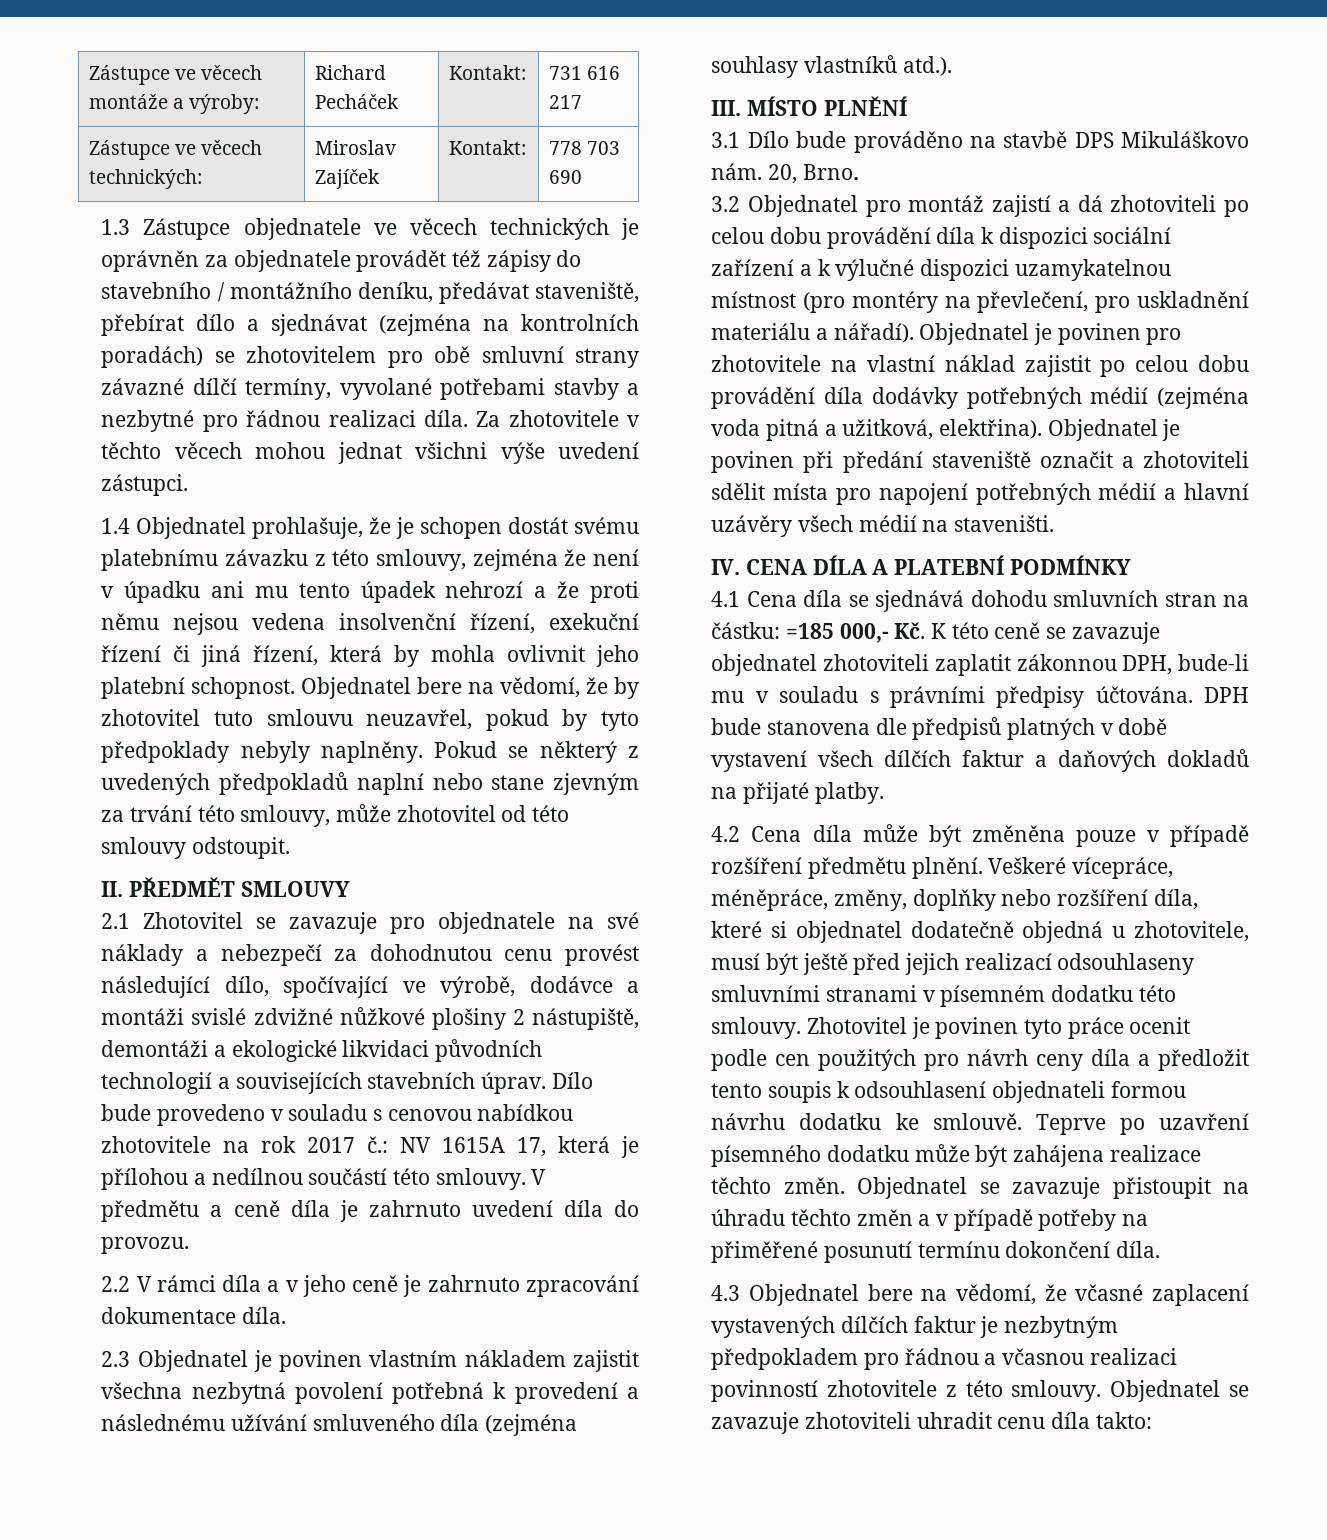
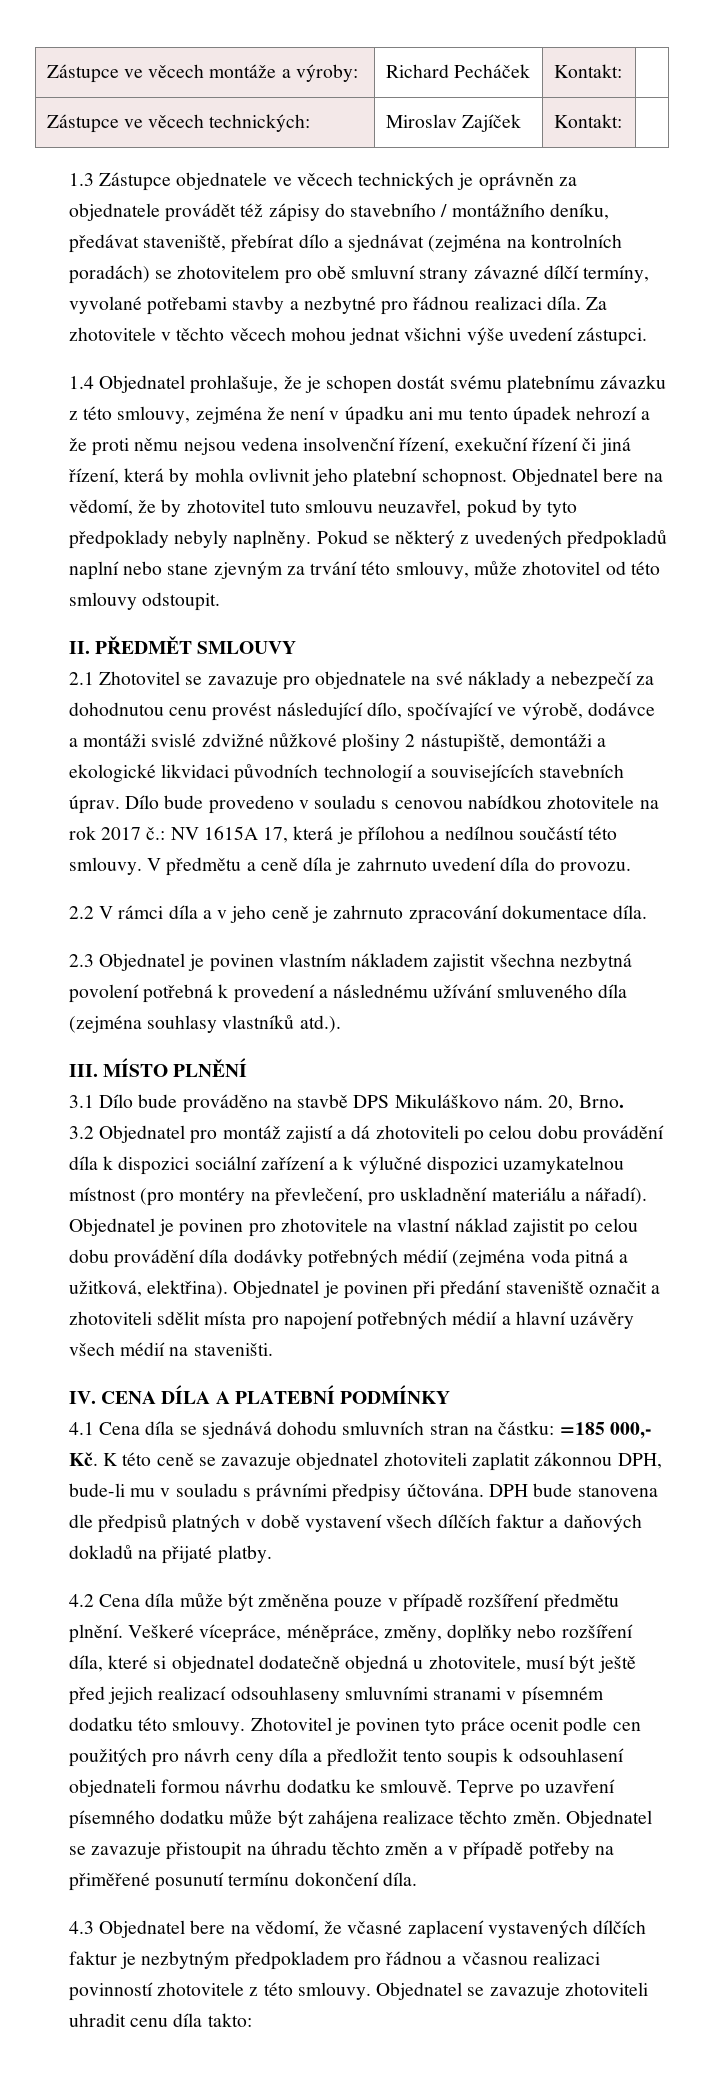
- Zástupce ve věcech montáže a výroby: | Richard Pecháček | Kontakt: | 731 616 217
+ Zástupce ve věcech montáže a výroby: | Richard Pecháček | Kontakt: |
- Zástupce ve věcech technických: | Miroslav Zajíček | Kontakt: | 778 703 690
+ Zástupce ve věcech technických: | Miroslav Zajíček | Kontakt: |

